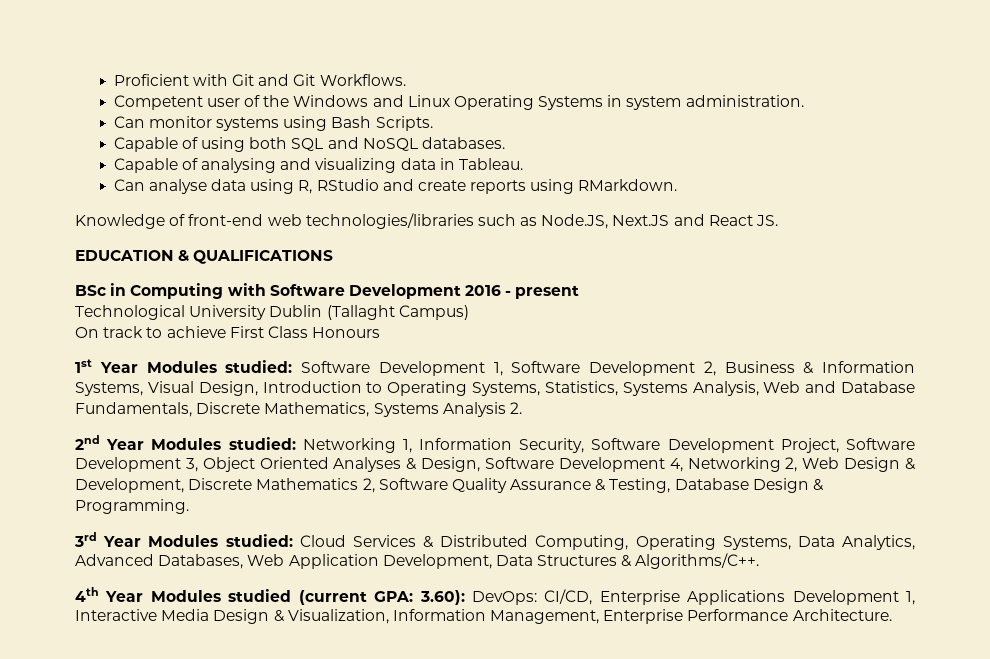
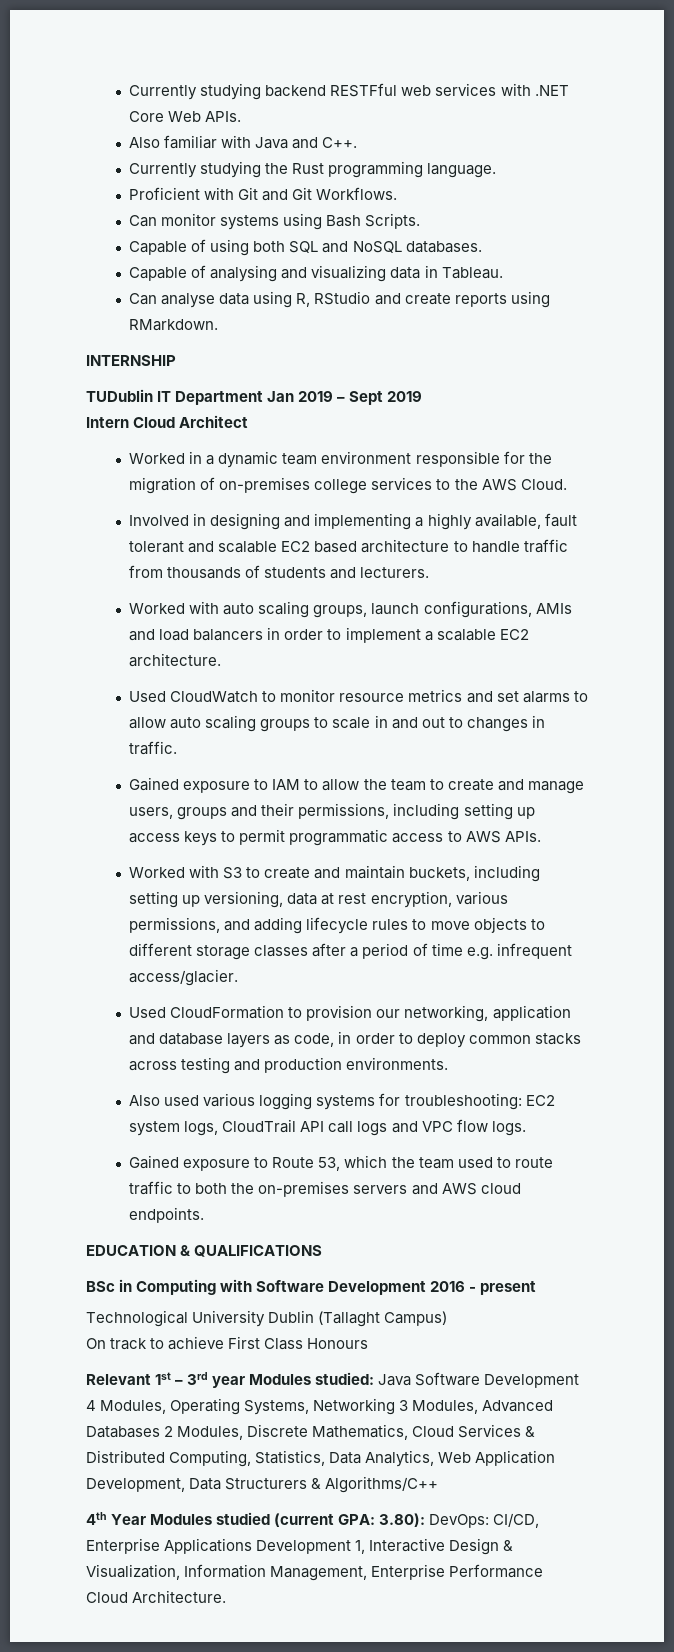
+ Currently studying backend RESTFful web services with .NET Core Web APIs.
+ Also familiar with Java and C++.
+ Currently studying the Rust programming language.
- Competent user of the Windows and Linux Operating Systems in system administration.
- Knowledge of front-end web technologies/libraries such as Node.JS, Next.JS and React JS.
+ INTERNSHIP
+ TUDublin IT Department Jan 2019 – Sept 2019
+ Intern Cloud Architect
+ Worked in a dynamic team environment responsible for the migration of on-premises college services to the AWS Cloud.
+ Involved in designing and implementing a highly available, fault tolerant and scalable EC2 based architecture to handle traffic from thousands of students and lecturers.
+ Worked with auto scaling groups, launch configurations, AMIs and load balancers in order to implement a scalable EC2 architecture.
+ Used CloudWatch to monitor resource metrics and set alarms to allow auto scaling groups to scale in and out to changes in traffic.
+ Gained exposure to IAM to allow the team to create and manage users, groups and their permissions, including setting up access keys to permit programmatic access to AWS APIs.
+ Worked with S3 to create and maintain buckets, including setting up versioning, data at rest encryption, various permissions, and adding lifecycle rules to move objects to different storage classes after a period of time e.g. infrequent access/glacier.
+ Used CloudFormation to provision our networking, application and database layers as code, in order to deploy common stacks across testing and production environments.
+ Also used various logging systems for troubleshooting: EC2 system logs, CloudTrail API call logs and VPC flow logs.
+ Gained exposure to Route 53, which the team used to route traffic to both the on-premises servers and AWS cloud endpoints.
- 1st Year Modules studied: Software Development 1, Software Development 2, Business & Information Systems, Visual Design, Introduction to Operating Systems, Statistics, Systems Analysis, Web and Database Fundamentals, Discrete Mathematics, Systems Analysis 2.
- 2nd Year Modules studied: Networking 1, Information Security, Software Development Project, Software Development 3, Object Oriented Analyses & Design, Software Development 4, Networking 2, Web Design & Development, Discrete Mathematics 2, Software Quality Assurance & Testing, Database Design & Programming.
- 3rd Year Modules studied: Cloud Services & Distributed Computing, Operating Systems, Data Analytics, Advanced Databases, Web Application Development, Data Structures & Algorithms/C++.
+ Relevant 1st – 3rd year Modules studied: Java Software Development 4 Modules, Operating Systems, Networking 3 Modules, Advanced Databases 2 Modules, Discrete Mathematics, Cloud Services & Distributed Computing, Statistics, Data Analytics, Web Application Development, Data Structurers & Algorithms/C++
- 4th Year Modules studied (current GPA: 3.60): DevOps: CI/CD, Enterprise Applications Development 1, Interactive Media Design & Visualization, Information Management, Enterprise Performance Architecture.
+ 4th Year Modules studied (current GPA: 3.80): DevOps: CI/CD, Enterprise Applications Development 1, Interactive Design & Visualization, Information Management, Enterprise Performance Cloud Architecture.

